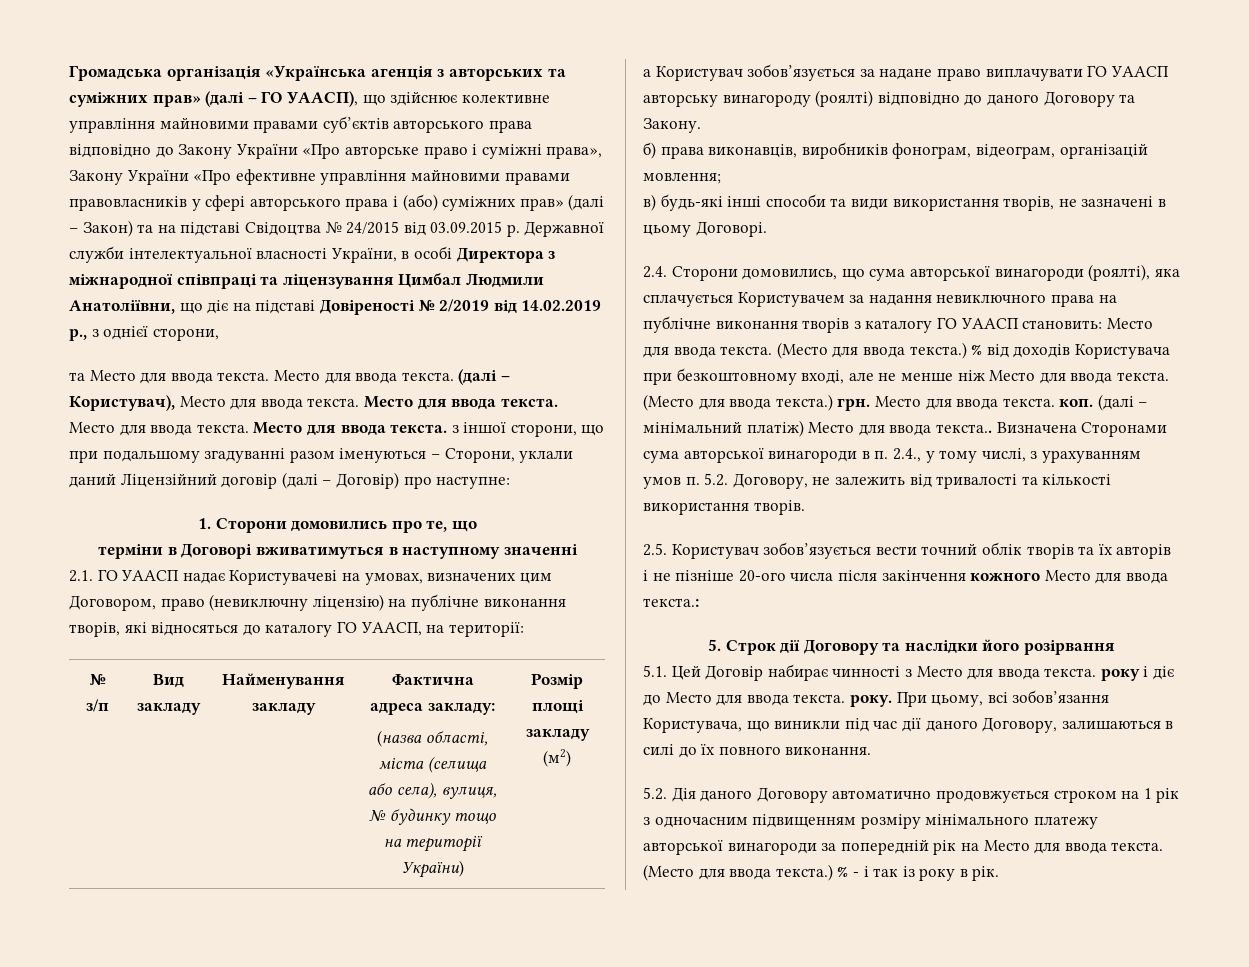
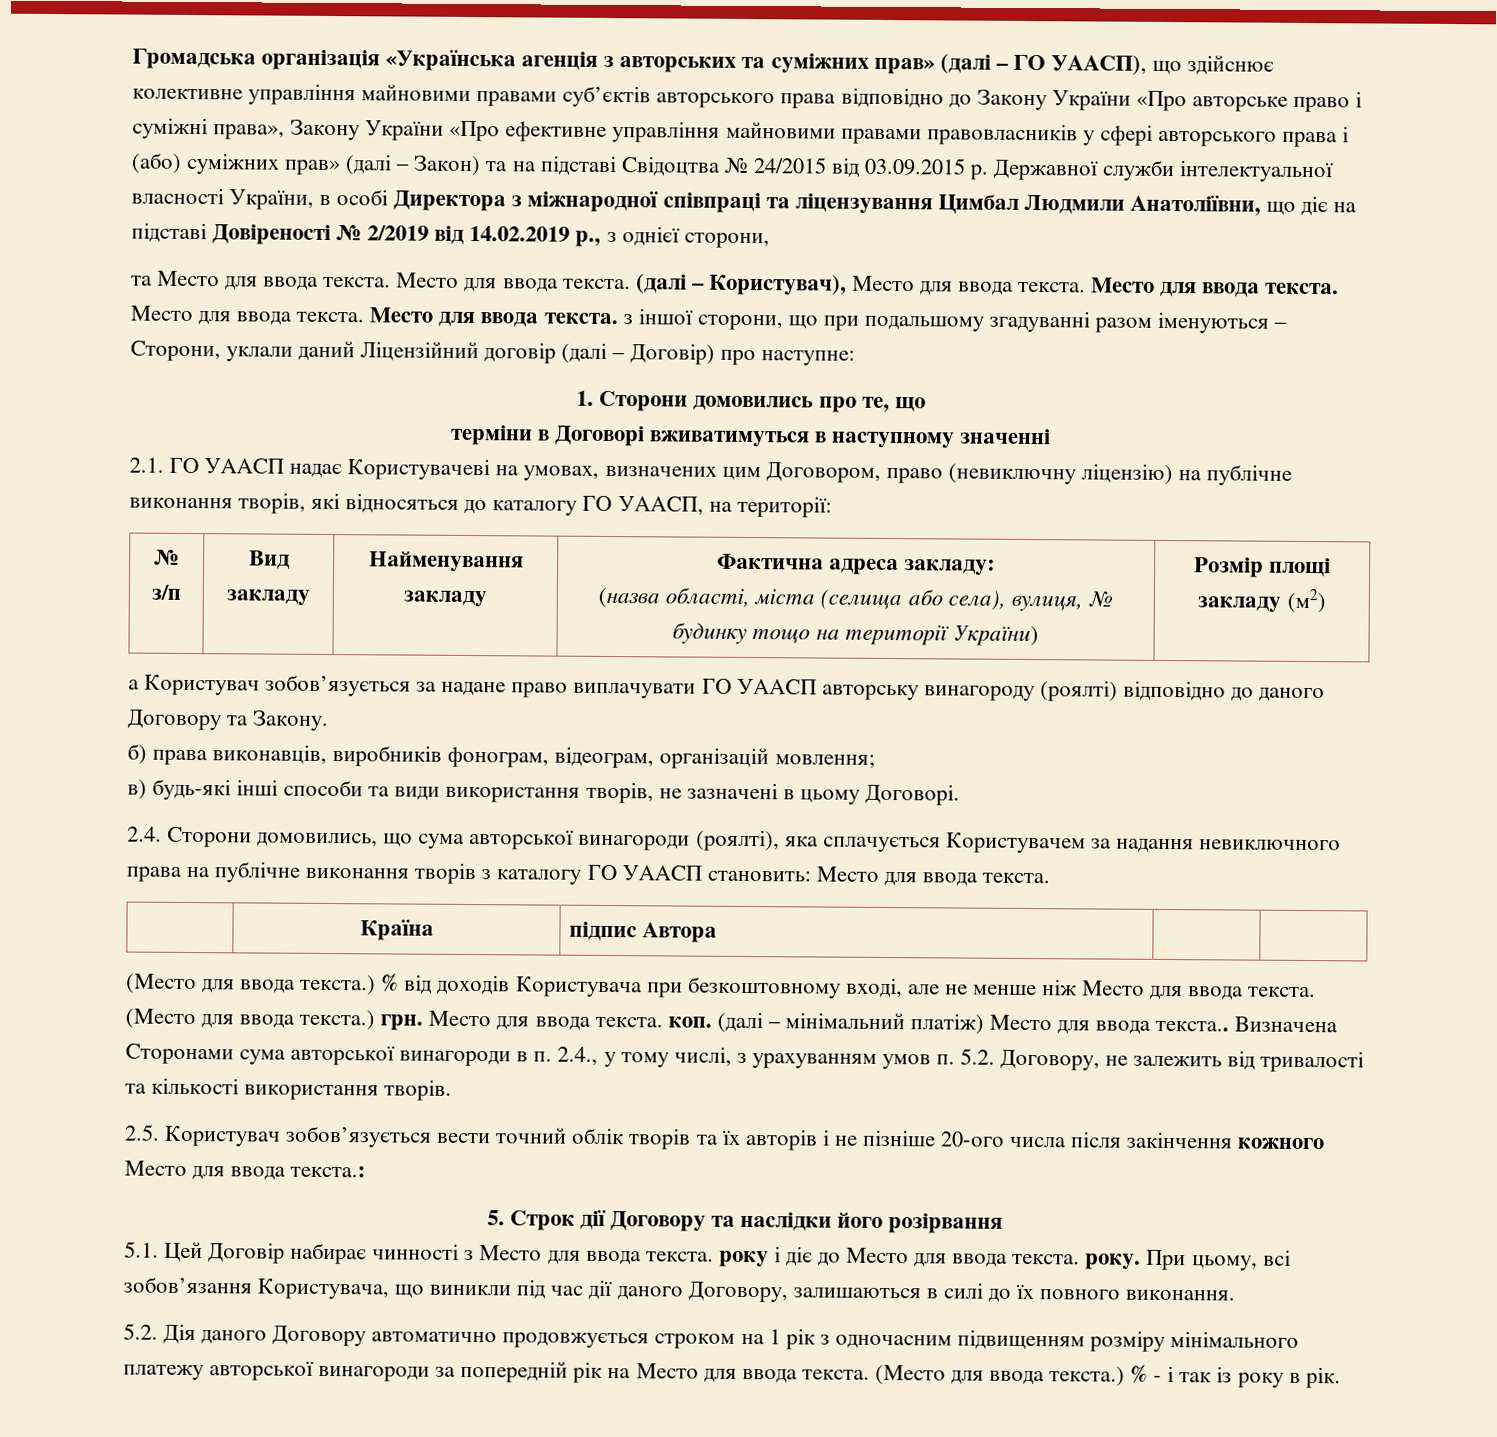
- 2.4. Сторони домовились, що сума авторської винагороди (роялті), яка сплачується Користувачем за надання невиключного права на публічне виконання творів з каталогу ГО УААСП становить: Место для ввода текста. (Место для ввода текста.)
+ 2.4. Сторони домовились, що сума авторської винагороди (роялті), яка сплачується Користувачем за надання невиключного права на публічне виконання творів з каталогу ГО УААСП становить: Место для ввода текста.
+ | Країна | підпис Автора | |
+ (Место для ввода текста.)

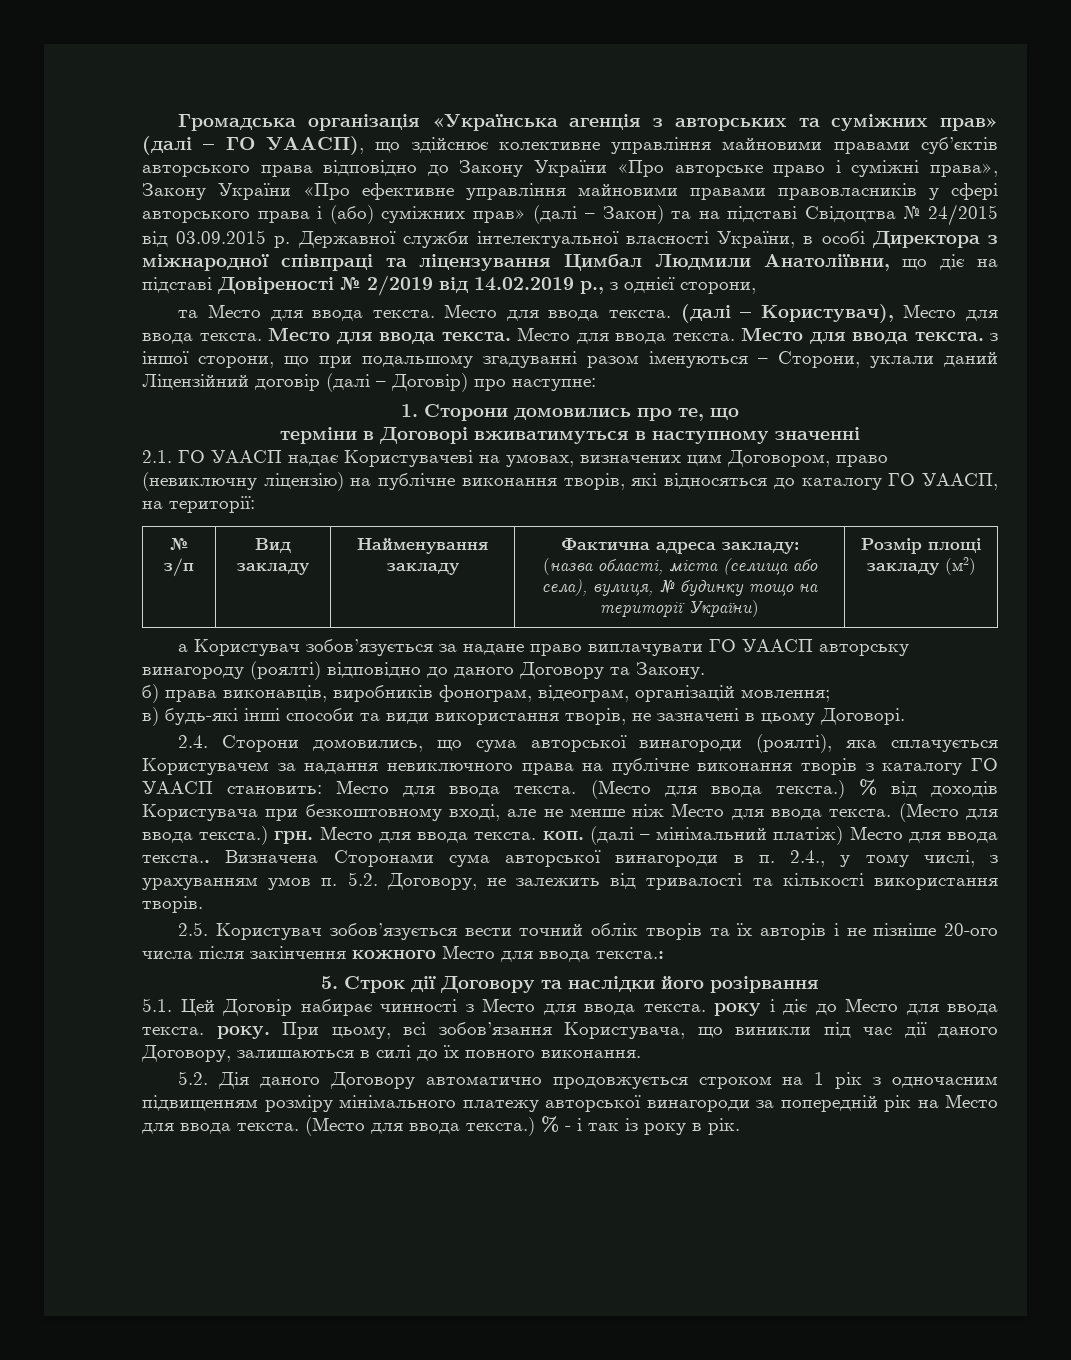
- 2.4. Сторони домовились, що сума авторської винагороди (роялті), яка сплачується Користувачем за надання невиключного права на публічне виконання творів з каталогу ГО УААСП становить: Место для ввода текста.
- | Країна | підпис Автора | |
- (Место для ввода текста.)
+ 2.4. Сторони домовились, що сума авторської винагороди (роялті), яка сплачується Користувачем за надання невиключного права на публічне виконання творів з каталогу ГО УААСП становить: Место для ввода текста. (Место для ввода текста.)

